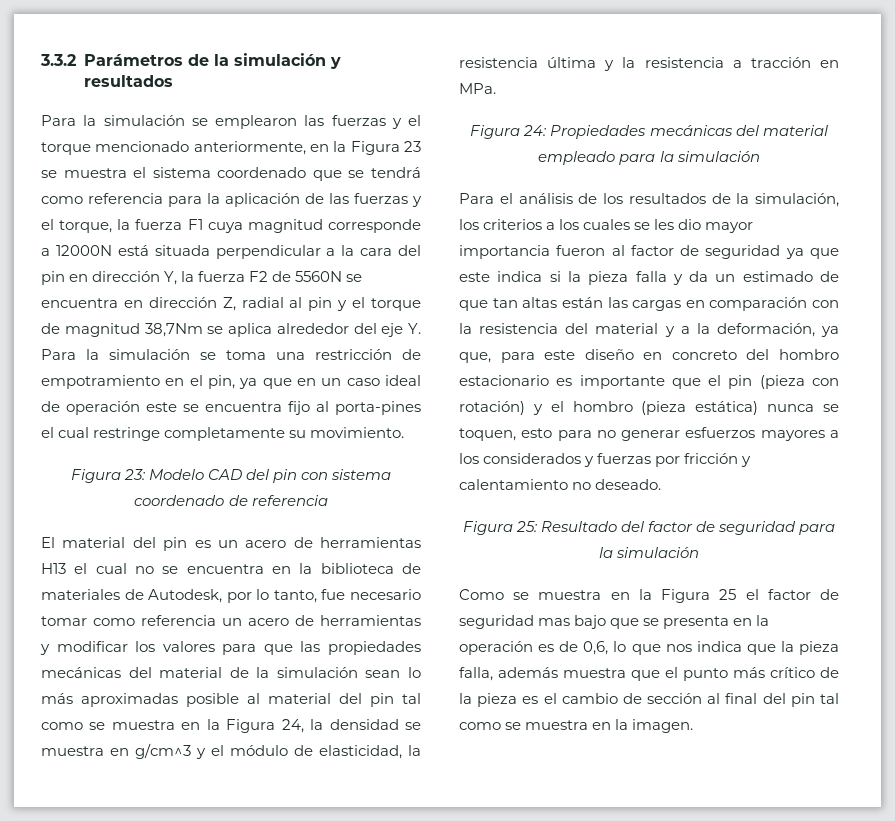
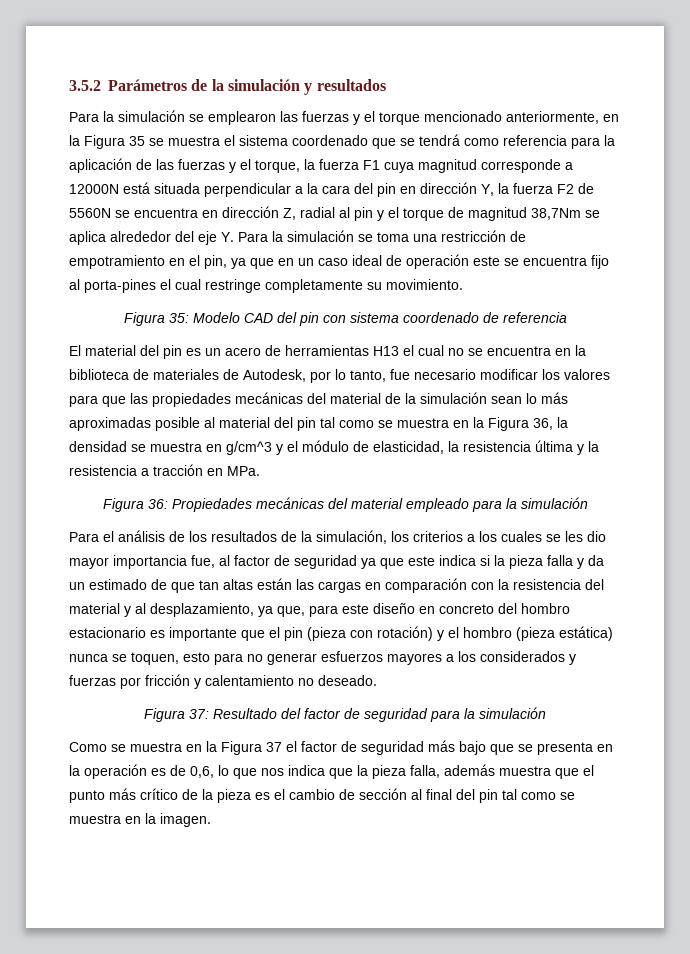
- 3.3.2 Parámetros de la simulación y resultados
+ 3.5.2 Parámetros de la simulación y resultados
- Para la simulación se emplearon las fuerzas y el torque mencionado anteriormente, en la Figura 23 se muestra el sistema coordenado que se tendrá como referencia para la aplicación de las fuerzas y el torque, la fuerza F1 cuya magnitud corresponde a 12000N está situada perpendicular a la cara del pin en dirección Y, la fuerza F2 de 5560N se encuentra en dirección Z, radial al pin y el torque de magnitud 38,7Nm se aplica alrededor del eje Y. Para la simulación se toma una restricción de empotramiento en el pin, ya que en un caso ideal de operación este se encuentra fijo al porta-pines el cual restringe completamente su movimiento.
+ Para la simulación se emplearon las fuerzas y el torque mencionado anteriormente, en la Figura 35 se muestra el sistema coordenado que se tendrá como referencia para la aplicación de las fuerzas y el torque, la fuerza F1 cuya magnitud corresponde a 12000N está situada perpendicular a la cara del pin en dirección Y, la fuerza F2 de 5560N se encuentra en dirección Z, radial al pin y el torque de magnitud 38,7Nm se aplica alrededor del eje Y. Para la simulación se toma una restricción de empotramiento en el pin, ya que en un caso ideal de operación este se encuentra fijo al porta-pines el cual restringe completamente su movimiento.
- Figura 23: Modelo CAD del pin con sistema coordenado de referencia
+ Figura 35: Modelo CAD del pin con sistema coordenado de referencia
- El material del pin es un acero de herramientas H13 el cual no se encuentra en la biblioteca de materiales de Autodesk, por lo tanto, fue necesario tomar como referencia un acero de herramientas y modificar los valores para que las propiedades mecánicas del material de la simulación sean lo más aproximadas posible al material del pin tal como se muestra en la Figura 24, la densidad se muestra en g/cm^3 y el módulo de elasticidad, la resistencia última y la resistencia a tracción en MPa.
+ El material del pin es un acero de herramientas H13 el cual no se encuentra en la biblioteca de materiales de Autodesk, por lo tanto, fue necesario modificar los valores para que las propiedades mecánicas del material de la simulación sean lo más aproximadas posible al material del pin tal como se muestra en la Figura 36, la densidad se muestra en g/cm^3 y el módulo de elasticidad, la resistencia última y la resistencia a tracción en MPa.
- Figura 24: Propiedades mecánicas del material empleado para la simulación
+ Figura 36: Propiedades mecánicas del material empleado para la simulación
- Para el análisis de los resultados de la simulación, los criterios a los cuales se les dio mayor importancia fueron al factor de seguridad ya que este indica si la pieza falla y da un estimado de que tan altas están las cargas en comparación con la resistencia del material y a la deformación, ya que, para este diseño en concreto del hombro estacionario es importante que el pin (pieza con rotación) y el hombro (pieza estática) nunca se toquen, esto para no generar esfuerzos mayores a los considerados y fuerzas por fricción y calentamiento no deseado.
+ Para el análisis de los resultados de la simulación, los criterios a los cuales se les dio mayor importancia fue, al factor de seguridad ya que este indica si la pieza falla y da un estimado de que tan altas están las cargas en comparación con la resistencia del material y al desplazamiento, ya que, para este diseño en concreto del hombro estacionario es importante que el pin (pieza con rotación) y el hombro (pieza estática) nunca se toquen, esto para no generar esfuerzos mayores a los considerados y fuerzas por fricción y calentamiento no deseado.
- Figura 25: Resultado del factor de seguridad para la simulación
+ Figura 37: Resultado del factor de seguridad para la simulación
- Como se muestra en la Figura 25 el factor de seguridad mas bajo que se presenta en la operación es de 0,6, lo que nos indica que la pieza falla, además muestra que el punto más crítico de la pieza es el cambio de sección al final del pin tal como se muestra en la imagen.
+ Como se muestra en la Figura 37 el factor de seguridad más bajo que se presenta en la operación es de 0,6, lo que nos indica que la pieza falla, además muestra que el punto más crítico de la pieza es el cambio de sección al final del pin tal como se muestra en la imagen.

